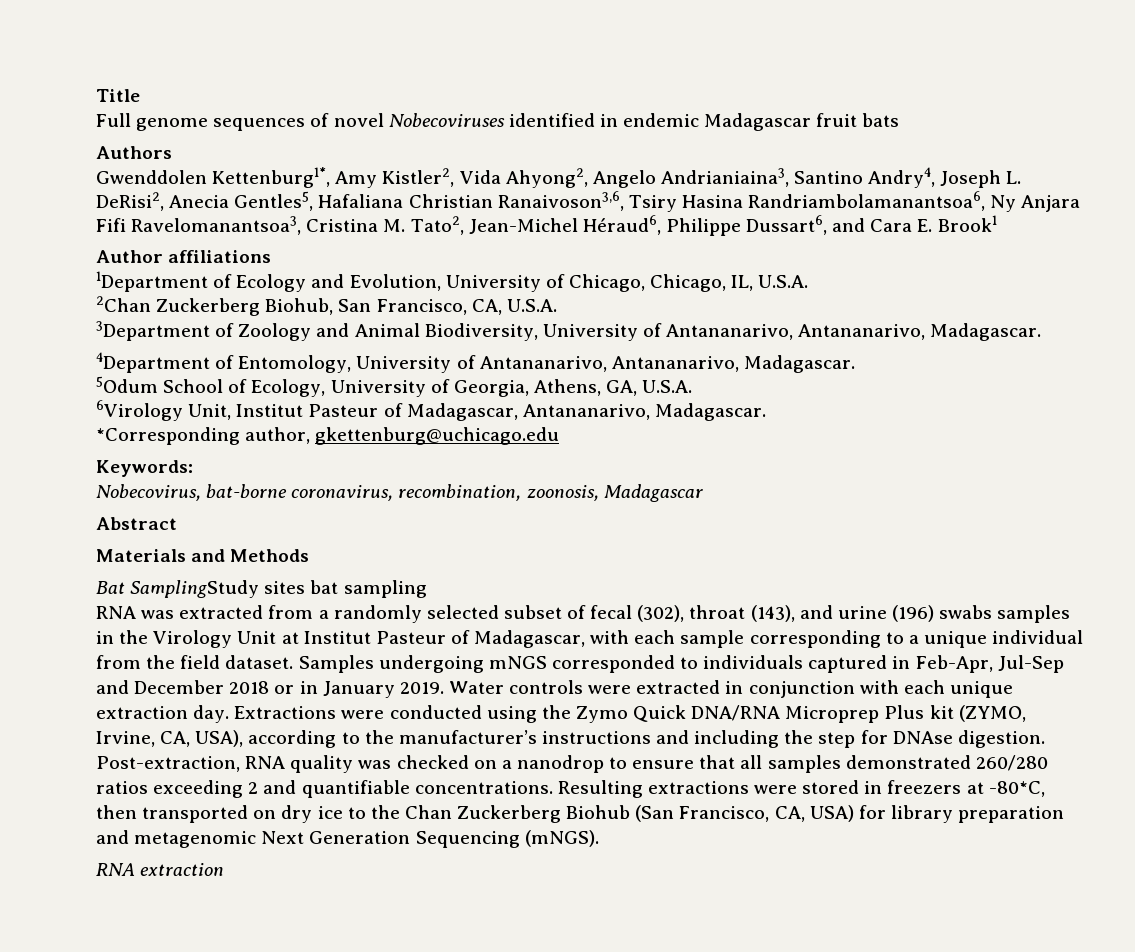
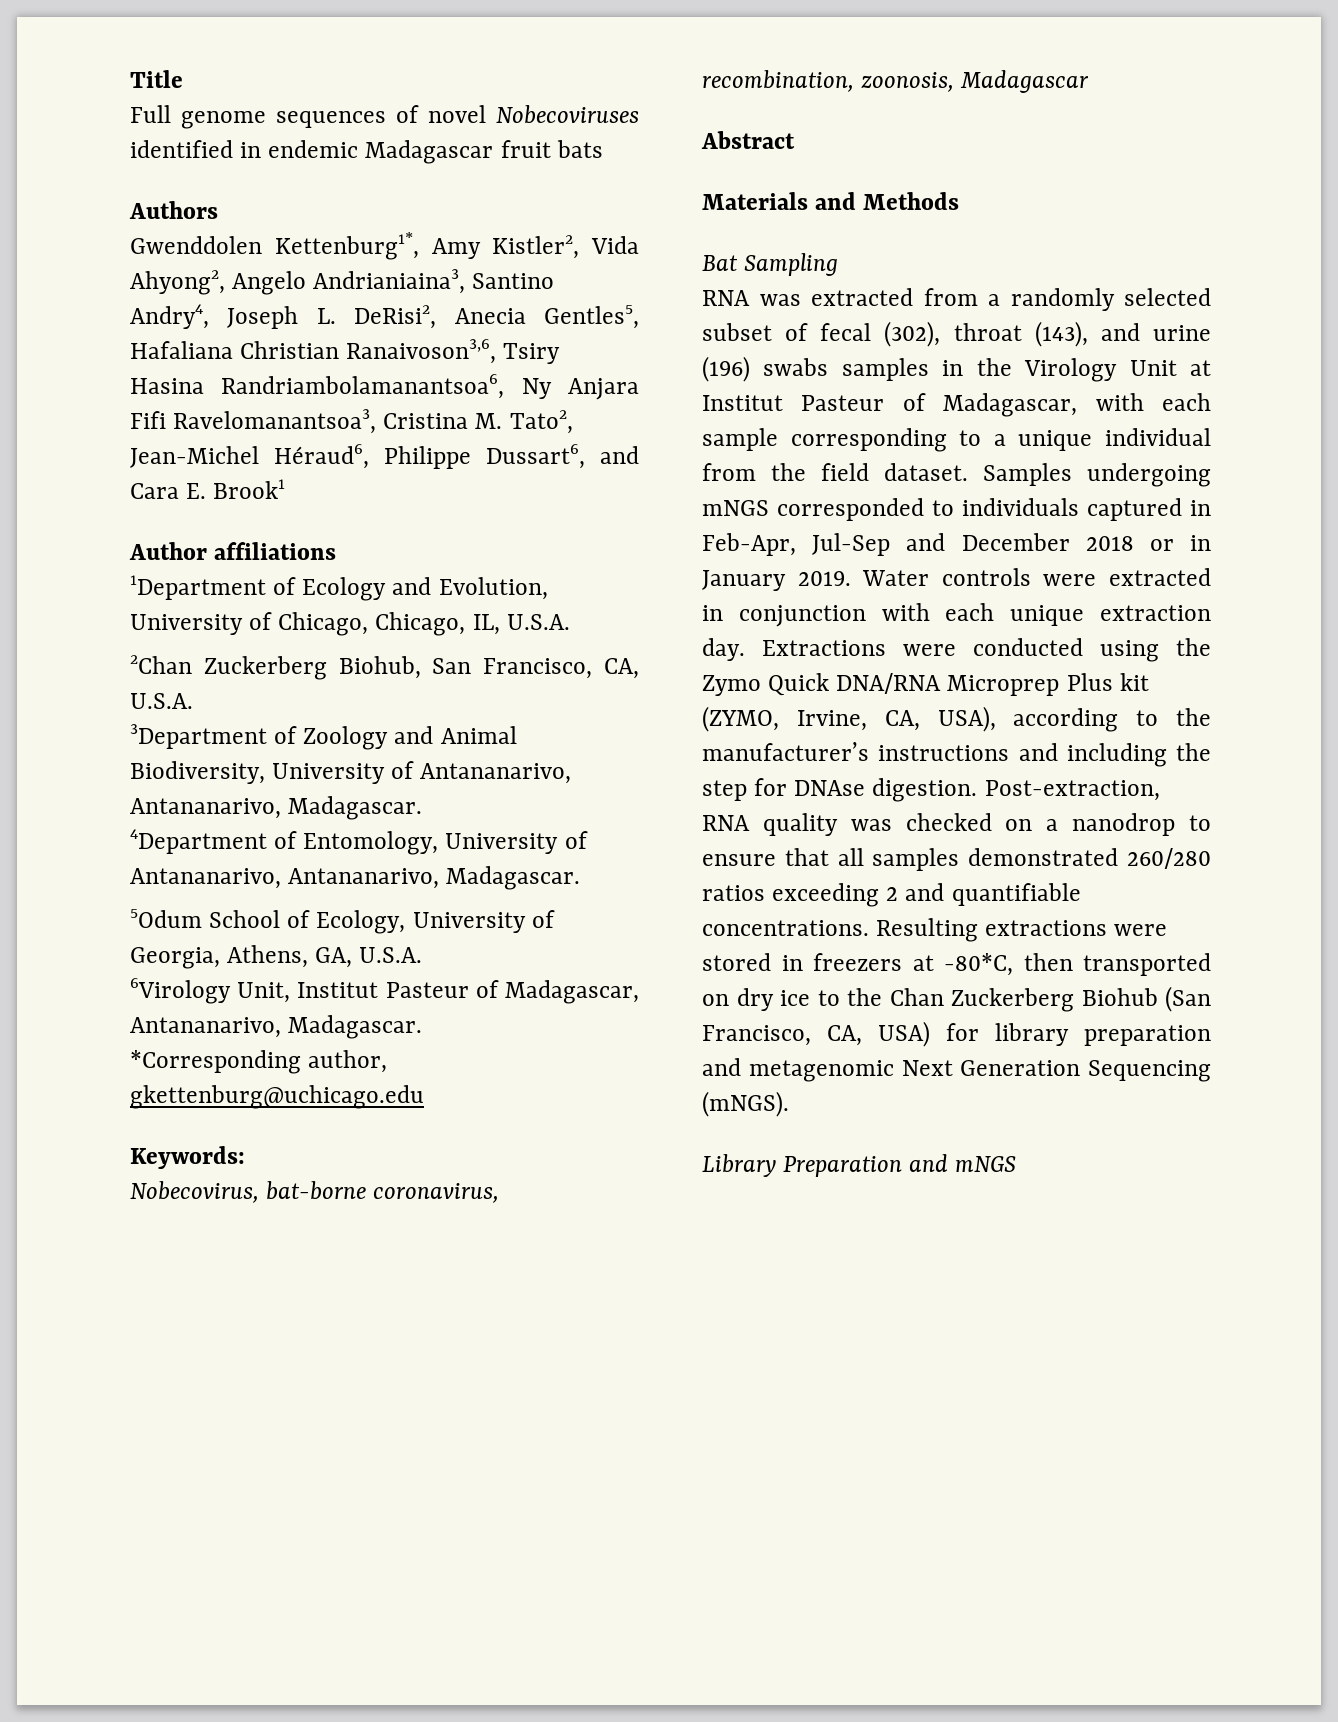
- Bat SamplingStudy sites bat sampling
+ Bat Sampling
- RNA extraction
+ Library Preparation and mNGS

